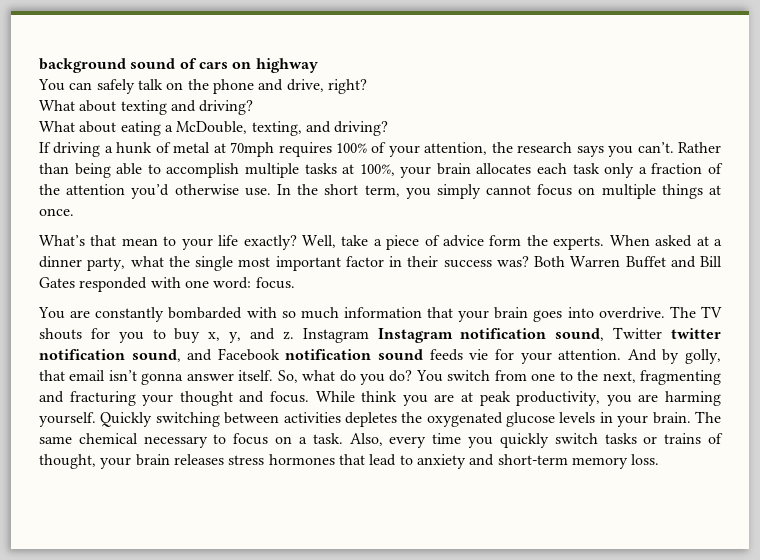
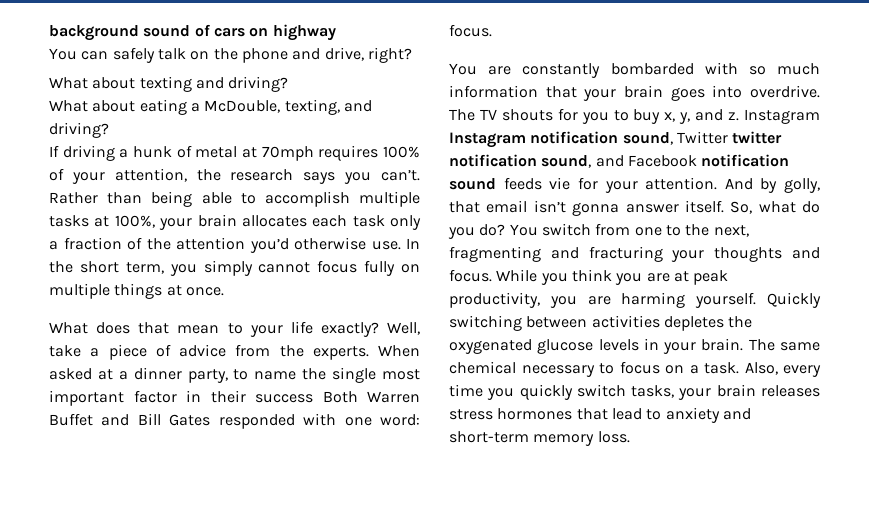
- In the short term, you simply cannot focus on multiple things at once.
+ In the short term, you simply cannot focus fully on multiple things at once.
- What’s that mean to your life exactly?
+ What does that mean to your life exactly?
- Well, take a piece of advice form the experts.
+ Well, take a piece of advice from the experts.
- When asked at a dinner party, what the single most important factor in their success was? Both Warren Buffet and Bill Gates responded with one word: focus.
+ When asked at a dinner party, to name the single most important factor in their success Both Warren Buffet and Bill Gates responded with one word: focus.
- You switch from one to the next, fragmenting and fracturing your thought and focus.
+ You switch from one to the next, fragmenting and fracturing your thoughts and focus.
- While think you are at peak productivity, you are harming yourself.
+ While you think you are at peak productivity, you are harming yourself.
- Also, every time you quickly switch tasks or trains of thought, your brain releases stress hormones that lead to anxiety and short-term memory loss.
+ Also, every time you quickly switch tasks, your brain releases stress hormones that lead to anxiety and short-term memory loss.

